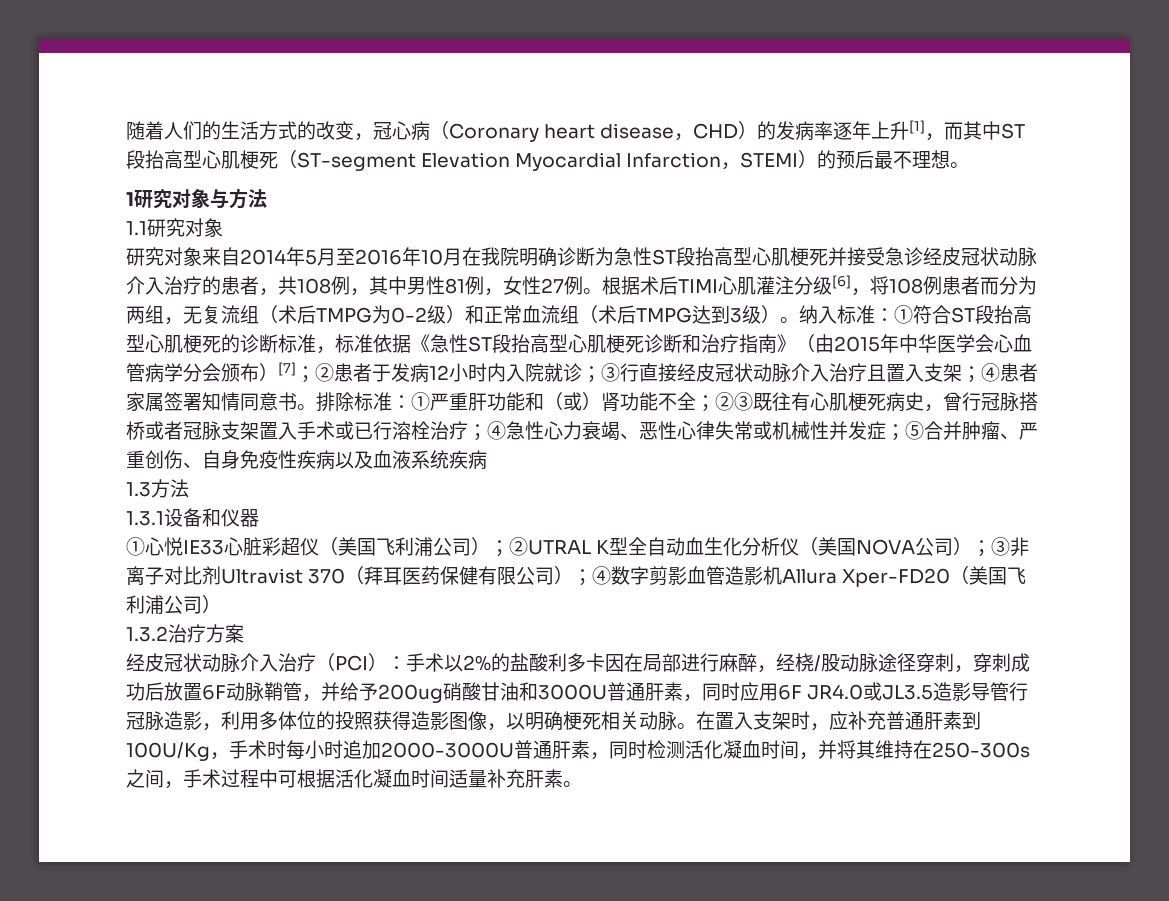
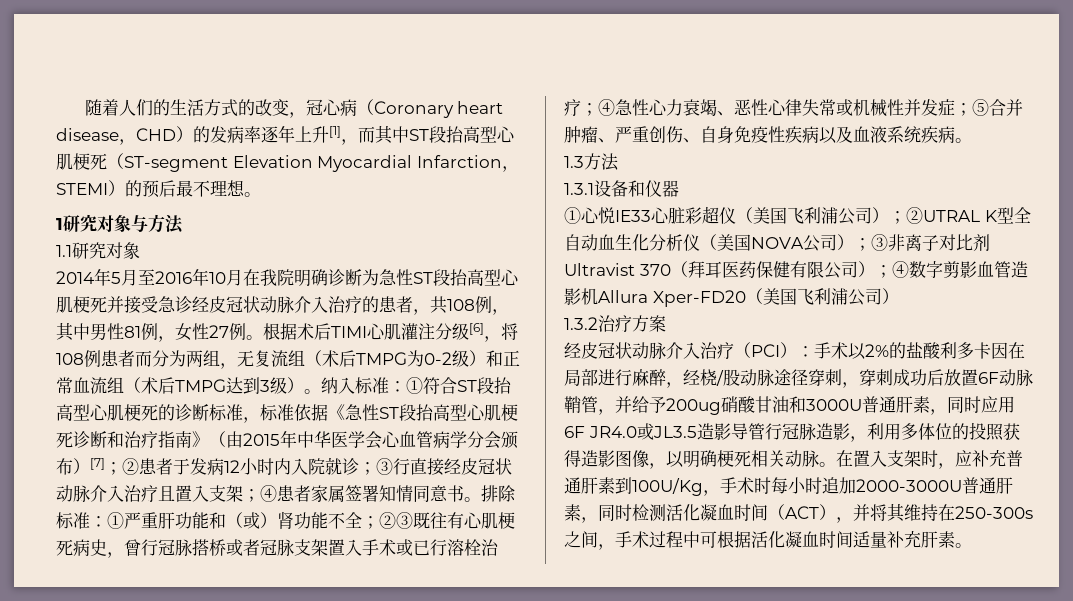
- 研究对象来自2014年5月至2016年10月在我院明确诊断为急性ST段抬高型心肌梗死并接受急诊经皮冠状动脉介入治疗的患者，共108例，其中男性81例，女性27例。
+ 2014年5月至2016年10月在我院明确诊断为急性ST段抬高型心肌梗死并接受急诊经皮冠状动脉介入治疗的患者，共108例，其中男性81例，女性27例。
- 排除标准：①严重肝功能和（或）肾功能不全；②③既往有心肌梗死病史，曾行冠脉搭桥或者冠脉支架置入手术或已行溶栓治疗；④急性心力衰竭、恶性心律失常或机械性并发症；⑤合并肿瘤、严重创伤、自身免疫性疾病以及血液系统疾病
+ 排除标准：①严重肝功能和（或）肾功能不全；②③既往有心肌梗死病史，曾行冠脉搭桥或者冠脉支架置入手术或已行溶栓治疗；④急性心力衰竭、恶性心律失常或机械性并发症；⑤合并肿瘤、严重创伤、自身免疫性疾病以及血液系统疾病。
- 在置入支架时，应补充普通肝素到100U/Kg，手术时每小时追加2000-3000U普通肝素，同时检测活化凝血时间，并将其维持在250-300s之间，手术过程中可根据活化凝血时间适量补充肝素。
+ 在置入支架时，应补充普通肝素到100U/Kg，手术时每小时追加2000-3000U普通肝素，同时检测活化凝血时间（ACT），并将其维持在250-300s之间，手术过程中可根据活化凝血时间适量补充肝素。

